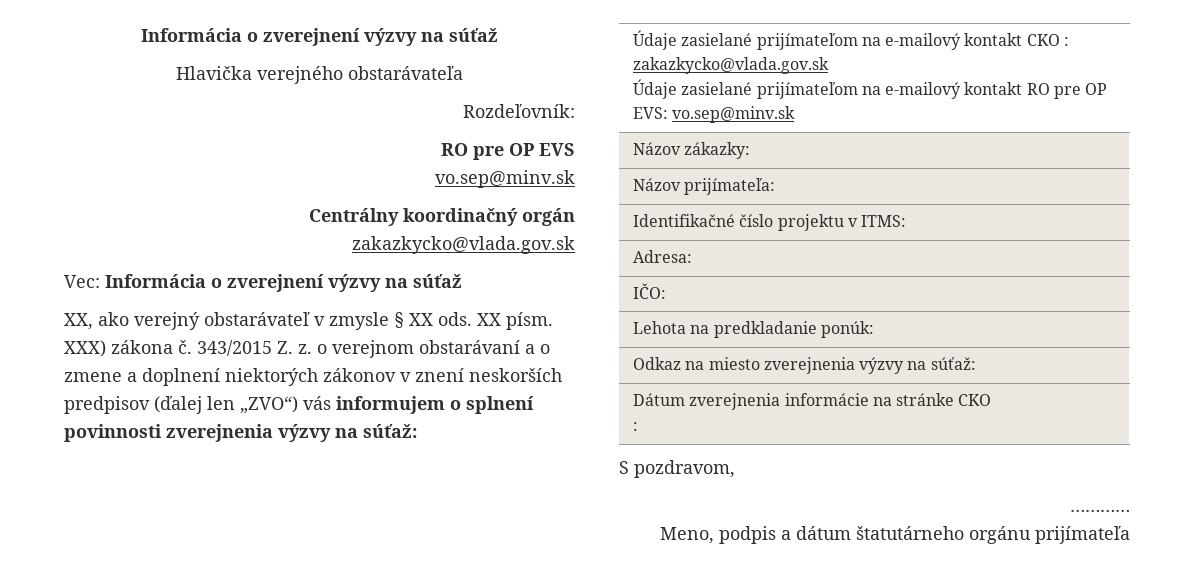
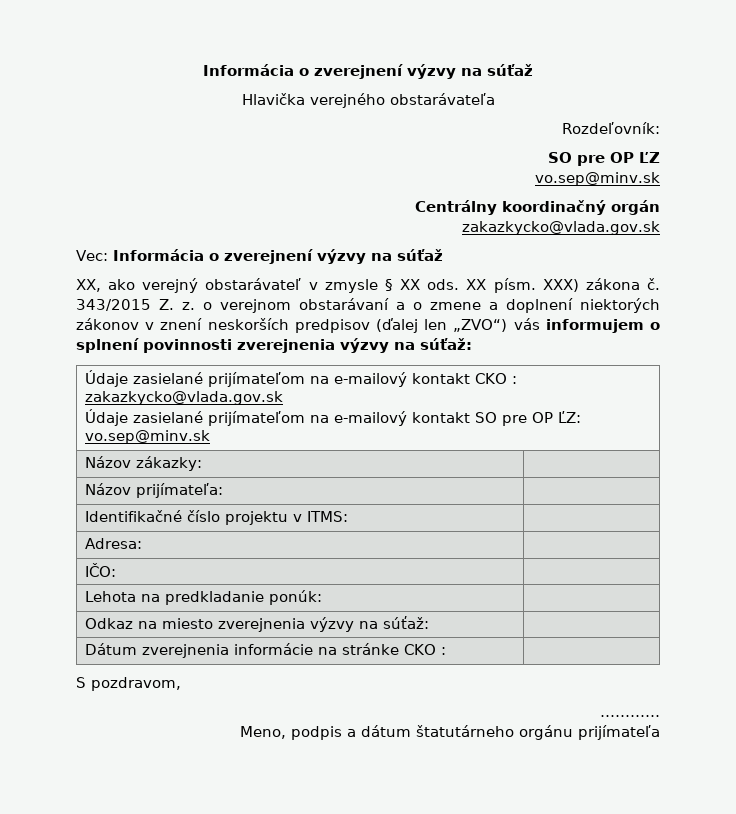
- RO pre OP EVS
+ SO pre OP ĽZ
  Údaje zasielané prijímateľom na e-mailový kontakt CKO : zakazkycko@vlada.gov.sk
- Údaje zasielané prijímateľom na e-mailový kontakt RO pre OP EVS: vo.sep@minv.sk
+ Údaje zasielané prijímateľom na e-mailový kontakt SO pre OP ĽZ: vo.sep@minv.sk

